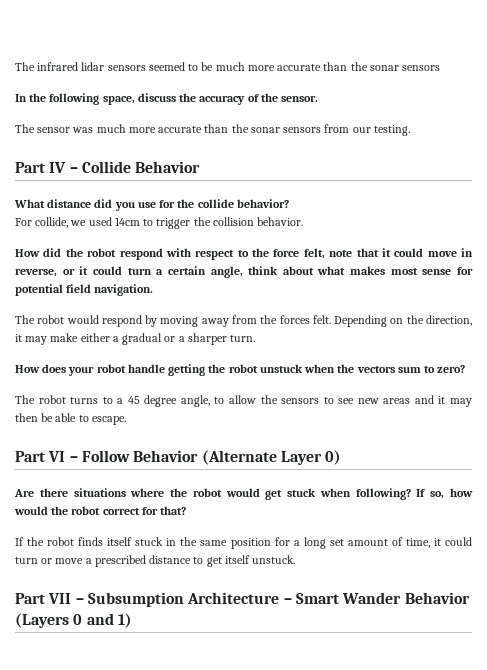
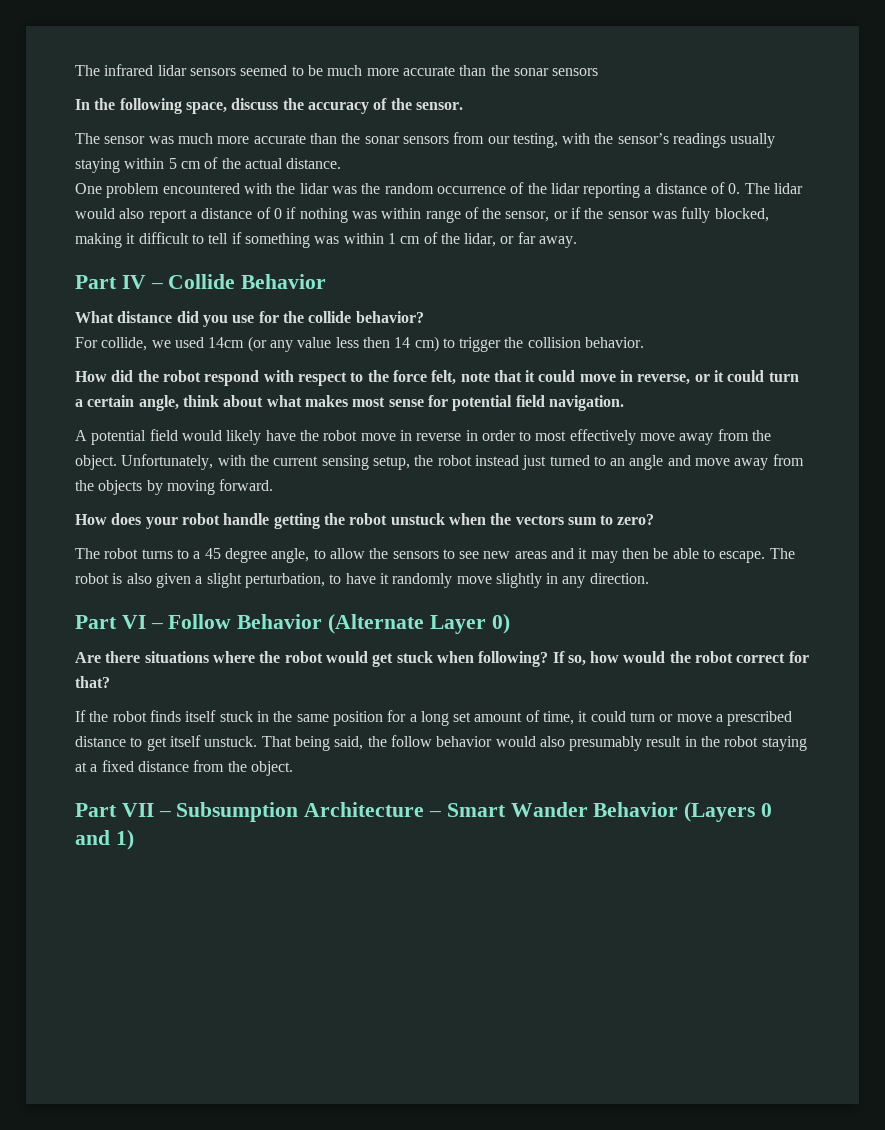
- The sensor was much more accurate than the sonar sensors from our testing.
+ The sensor was much more accurate than the sonar sensors from our testing, with the sensor’s readings usually staying within 5 cm of the actual distance.
+ One problem encountered with the lidar was the random occurrence of the lidar reporting a distance of 0. The lidar would also report a distance of 0 if nothing was within range of the sensor, or if the sensor was fully blocked, making it difficult to tell if something was within 1 cm of the lidar, or far away.
- For collide, we used 14cm to trigger the collision behavior.
+ For collide, we used 14cm (or any value less then 14 cm) to trigger the collision behavior.
- The robot would respond by moving away from the forces felt. Depending on the direction, it may make either a gradual or a sharper turn.
+ A potential field would likely have the robot move in reverse in order to most effectively move away from the object. Unfortunately, with the current sensing setup, the robot instead just turned to an angle and move away from the objects by moving forward.
+ The robot is also given a slight perturbation, to have it randomly move slightly in any direction.
+ That being said, the follow behavior would also presumably result in the robot staying at a fixed distance from the object.

